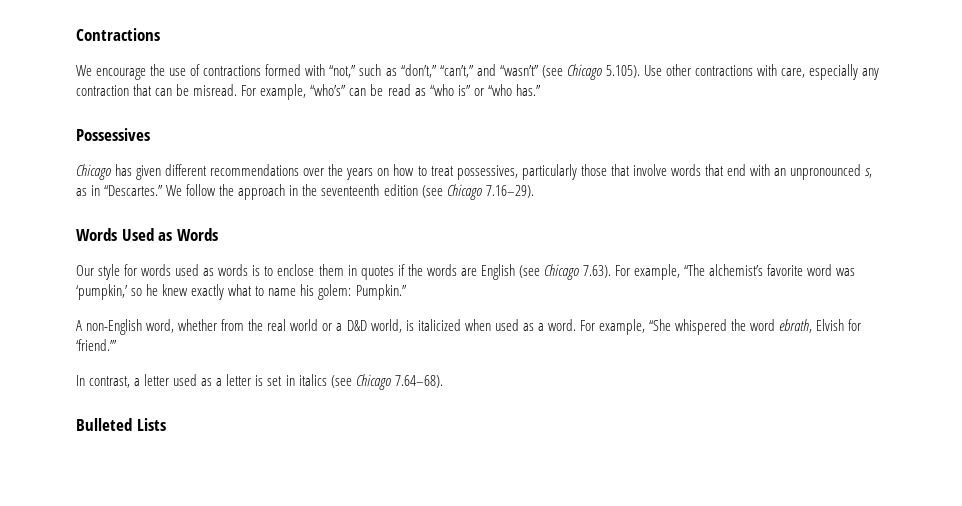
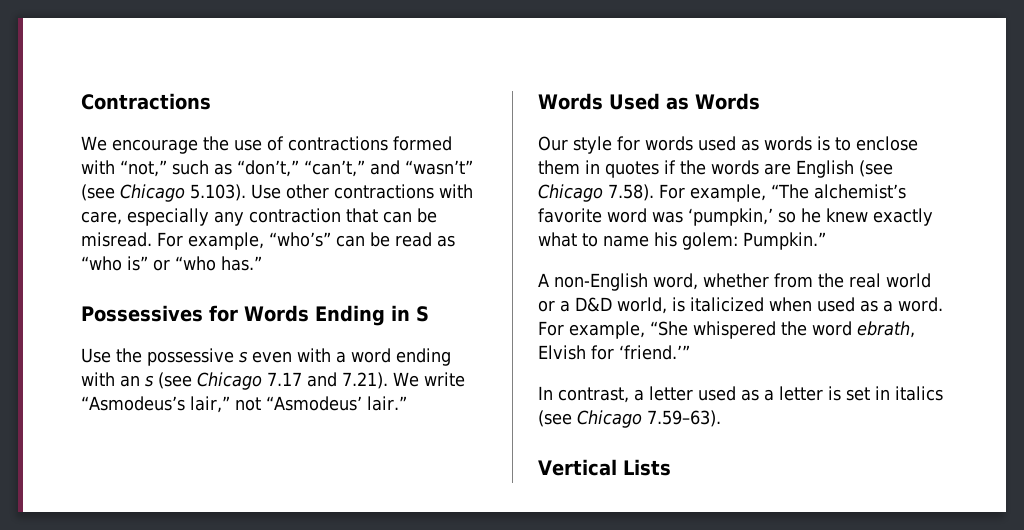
- We encourage the use of contractions formed with “not,” such as “don’t,” “can’t,” and “wasn’t” (see Chicago 5.105). Use other contractions with care, especially any contraction that can be misread.
+ We encourage the use of contractions formed with “not,” such as “don’t,” “can’t,” and “wasn’t” (see Chicago 5.103). Use other contractions with care, especially any contraction that can be misread.
- Possessives
- Chicago has given different recommendations over the years on how to treat possessives, particularly those that involve words that end with an unpronounced s, as in “Descartes.” We follow the approach in the seventeenth edition (see Chicago 7.16–29).
+ Possessives for Words Ending in S
+ Use the possessive s even with a word ending with an s (see Chicago 7.17 and 7.21). We write “Asmodeus’s lair,” not “Asmodeus’ lair.”
- Our style for words used as words is to enclose them in quotes if the words are English (see Chicago 7.63). For example, “The alchemist’s favorite word was ‘pumpkin,’ so he knew exactly what to name his golem: Pumpkin.”
+ Our style for words used as words is to enclose them in quotes if the words are English (see Chicago 7.58). For example, “The alchemist’s favorite word was ‘pumpkin,’ so he knew exactly what to name his golem: Pumpkin.”
- In contrast, a letter used as a letter is set in italics (see Chicago 7.64–68).
- Bulleted Lists
+ In contrast, a letter used as a letter is set in italics (see Chicago 7.59–63).
+ Vertical Lists

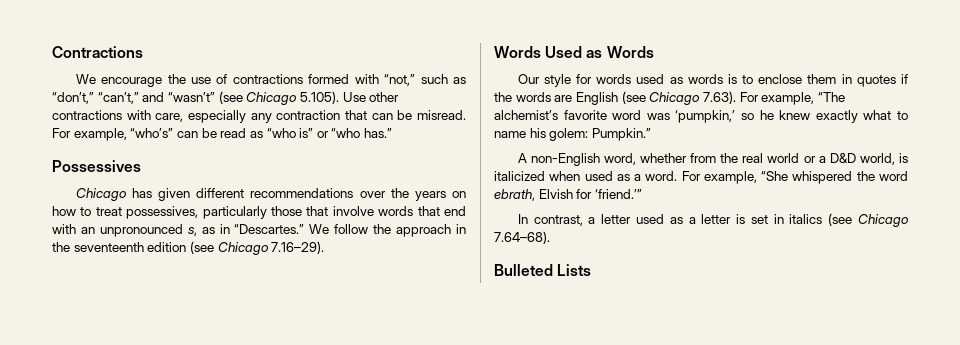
- We encourage the use of contractions formed with “not,” such as “don’t,” “can’t,” and “wasn’t” (see Chicago 5.103). Use other contractions with care, especially any contraction that can be misread.
+ We encourage the use of contractions formed with “not,” such as “don’t,” “can’t,” and “wasn’t” (see Chicago 5.105). Use other contractions with care, especially any contraction that can be misread.
- Possessives for Words Ending in S
- Use the possessive s even with a word ending with an s (see Chicago 7.17 and 7.21). We write “Asmodeus’s lair,” not “Asmodeus’ lair.”
+ Possessives
+ Chicago has given different recommendations over the years on how to treat possessives, particularly those that involve words that end with an unpronounced s, as in “Descartes.” We follow the approach in the seventeenth edition (see Chicago 7.16–29).
- Our style for words used as words is to enclose them in quotes if the words are English (see Chicago 7.58). For example, “The alchemist’s favorite word was ‘pumpkin,’ so he knew exactly what to name his golem: Pumpkin.”
+ Our style for words used as words is to enclose them in quotes if the words are English (see Chicago 7.63). For example, “The alchemist’s favorite word was ‘pumpkin,’ so he knew exactly what to name his golem: Pumpkin.”
- In contrast, a letter used as a letter is set in italics (see Chicago 7.59–63).
- Vertical Lists
+ In contrast, a letter used as a letter is set in italics (see Chicago 7.64–68).
+ Bulleted Lists

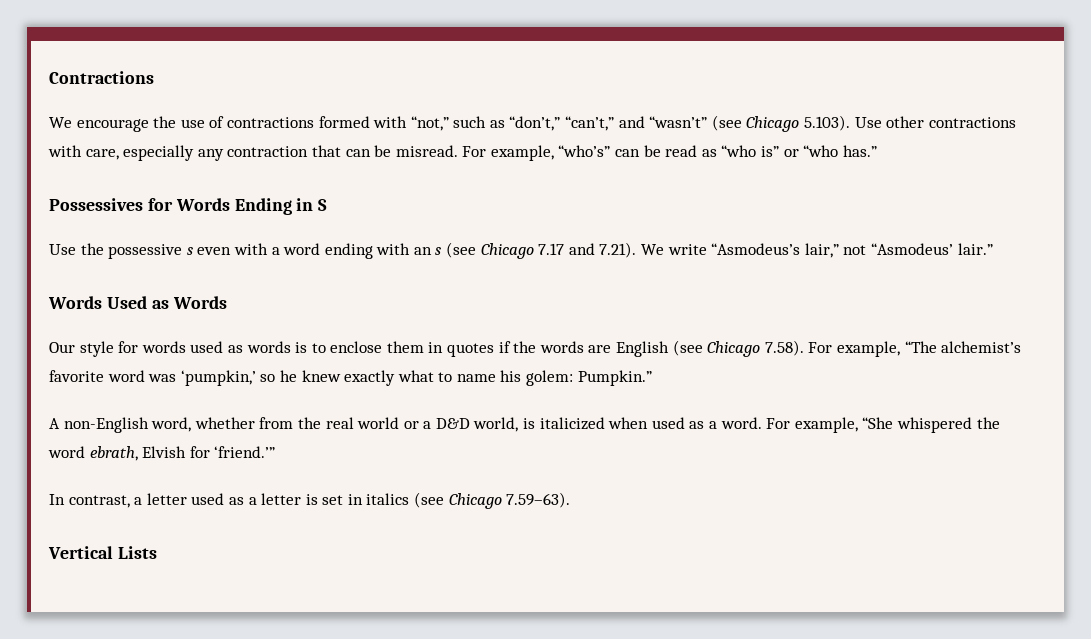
- We encourage the use of contractions formed with “not,” such as “don’t,” “can’t,” and “wasn’t” (see Chicago 5.105). Use other contractions with care, especially any contraction that can be misread.
+ We encourage the use of contractions formed with “not,” such as “don’t,” “can’t,” and “wasn’t” (see Chicago 5.103). Use other contractions with care, especially any contraction that can be misread.
- Possessives
- Chicago has given different recommendations over the years on how to treat possessives, particularly those that involve words that end with an unpronounced s, as in “Descartes.” We follow the approach in the seventeenth edition (see Chicago 7.16–29).
+ Possessives for Words Ending in S
+ Use the possessive s even with a word ending with an s (see Chicago 7.17 and 7.21). We write “Asmodeus’s lair,” not “Asmodeus’ lair.”
- Our style for words used as words is to enclose them in quotes if the words are English (see Chicago 7.63). For example, “The alchemist’s favorite word was ‘pumpkin,’ so he knew exactly what to name his golem: Pumpkin.”
+ Our style for words used as words is to enclose them in quotes if the words are English (see Chicago 7.58). For example, “The alchemist’s favorite word was ‘pumpkin,’ so he knew exactly what to name his golem: Pumpkin.”
- In contrast, a letter used as a letter is set in italics (see Chicago 7.64–68).
- Bulleted Lists
+ In contrast, a letter used as a letter is set in italics (see Chicago 7.59–63).
+ Vertical Lists

